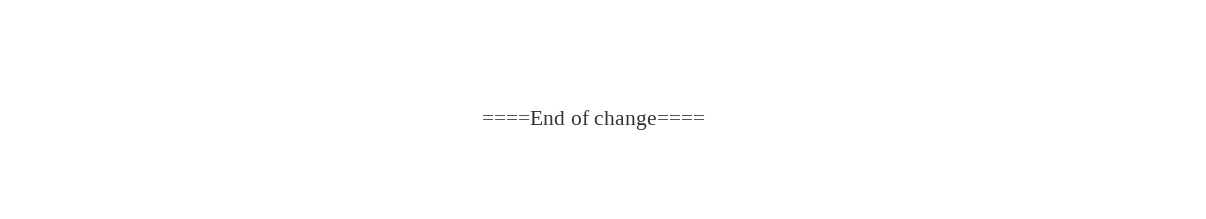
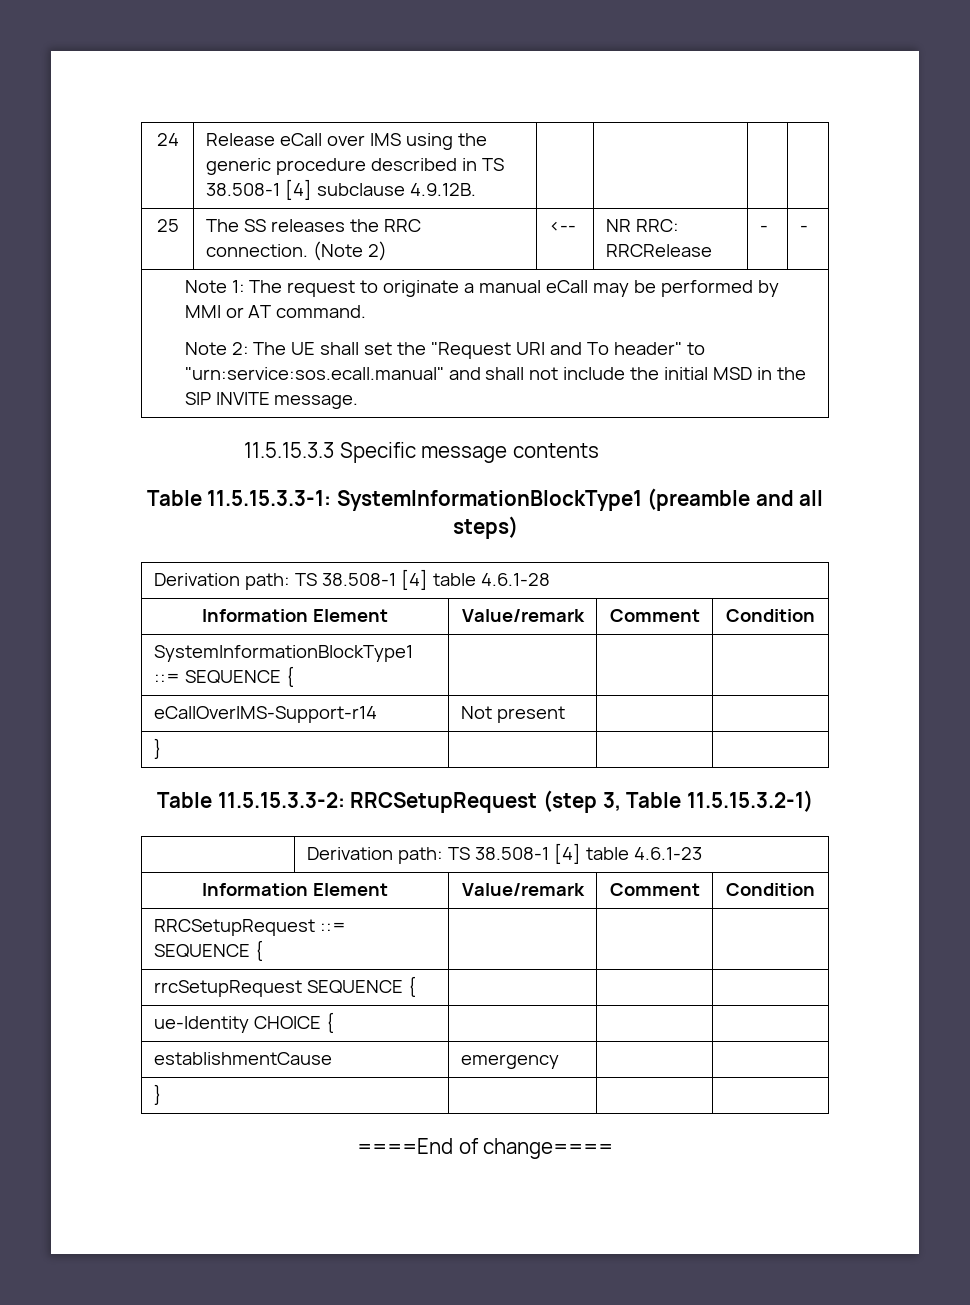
+ 24 | Release eCall over IMS using the generic procedure described in TS 38.508-1 [4] subclause 4.9.12B. | | | |
+ 25 | The SS releases the RRC connection. (Note 2) | <-- | NR RRC: RRCRelease | - | -
+ Note 1: The request to originate a manual eCall may be performed by MMI or AT command.
+ Note 2: The UE shall set the "Request URI and To header" to "urn:service:sos.ecall.manual" and shall not include the initial MSD in the SIP INVITE message.
+ 11.5.15.3.3 Specific message contents
+ Table 11.5.15.3.3-1: SystemInformationBlockType1 (preamble and all steps)
+ Derivation path: TS 38.508-1 [4] table 4.6.1-28
+ Information Element | Value/remark | Comment | Condition
+ SystemInformationBlockType1 ::= SEQUENCE { | | |
+ eCallOverIMS-Support-r14 | Not present | |
+ } | | |
+ Table 11.5.15.3.3-2: RRCSetupRequest (step 3, Table 11.5.15.3.2-1)
+ | Derivation path: TS 38.508-1 [4] table 4.6.1-23
+ Information Element | Value/remark | Comment | Condition
+ RRCSetupRequest ::= SEQUENCE { | | |
+ rrcSetupRequest SEQUENCE { | | |
+ ue-Identity CHOICE { | | |
+ establishmentCause | emergency | |
+ } | | |

